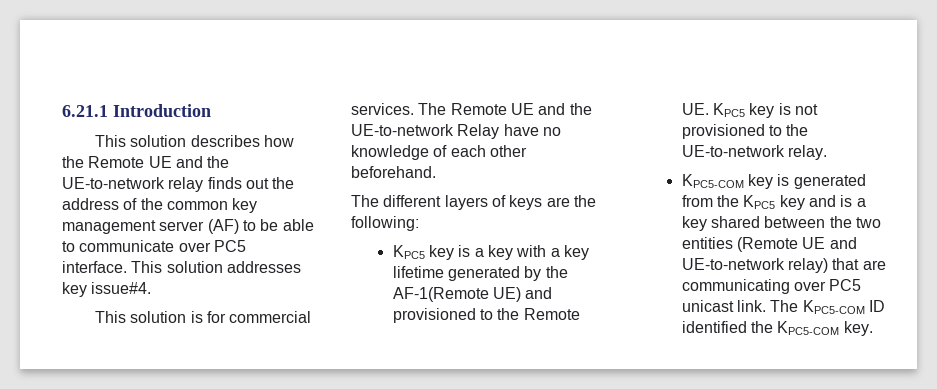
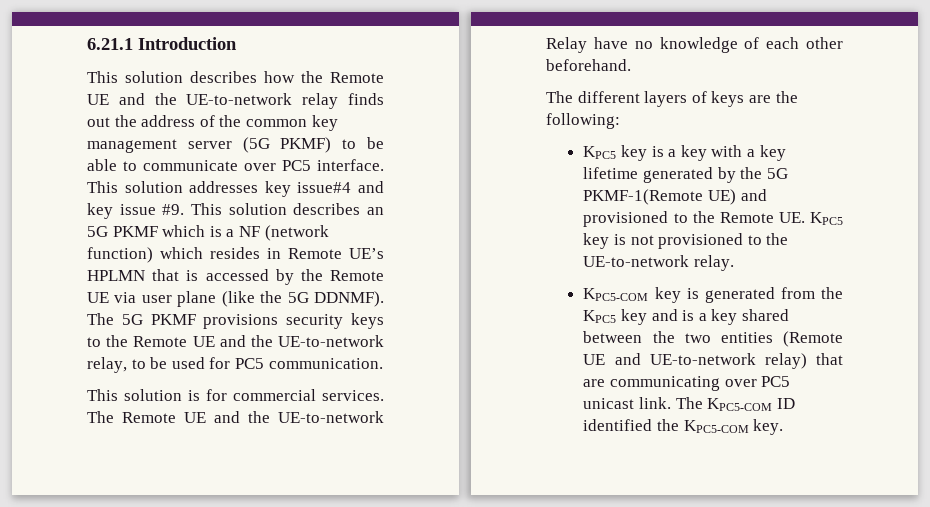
- This solution describes how the Remote UE and the UE-to-network relay finds out the address of the common key management server (AF) to be able to communicate over PC5 interface.
+ This solution describes how the Remote UE and the UE-to-network relay finds out the address of the common key management server (5G PKMF) to be able to communicate over PC5 interface.
- This solution addresses key issue#4.
+ This solution addresses key issue#4 and key issue #9. This solution describes an 5G PKMF which is a NF (network function) which resides in Remote UE’s HPLMN that is accessed by the Remote UE via user plane (like the 5G DDNMF). The 5G PKMF provisions security keys to the Remote UE and the UE-to-network relay, to be used for PC5 communication.
- KPC5 key is a key with a key lifetime generated by the AF-1(Remote UE) and provisioned to the Remote UE. KPC5 key is not provisioned to the UE-to-network relay.
+ KPC5 key is a key with a key lifetime generated by the 5G PKMF-1(Remote UE) and provisioned to the Remote UE. KPC5 key is not provisioned to the UE-to-network relay.

